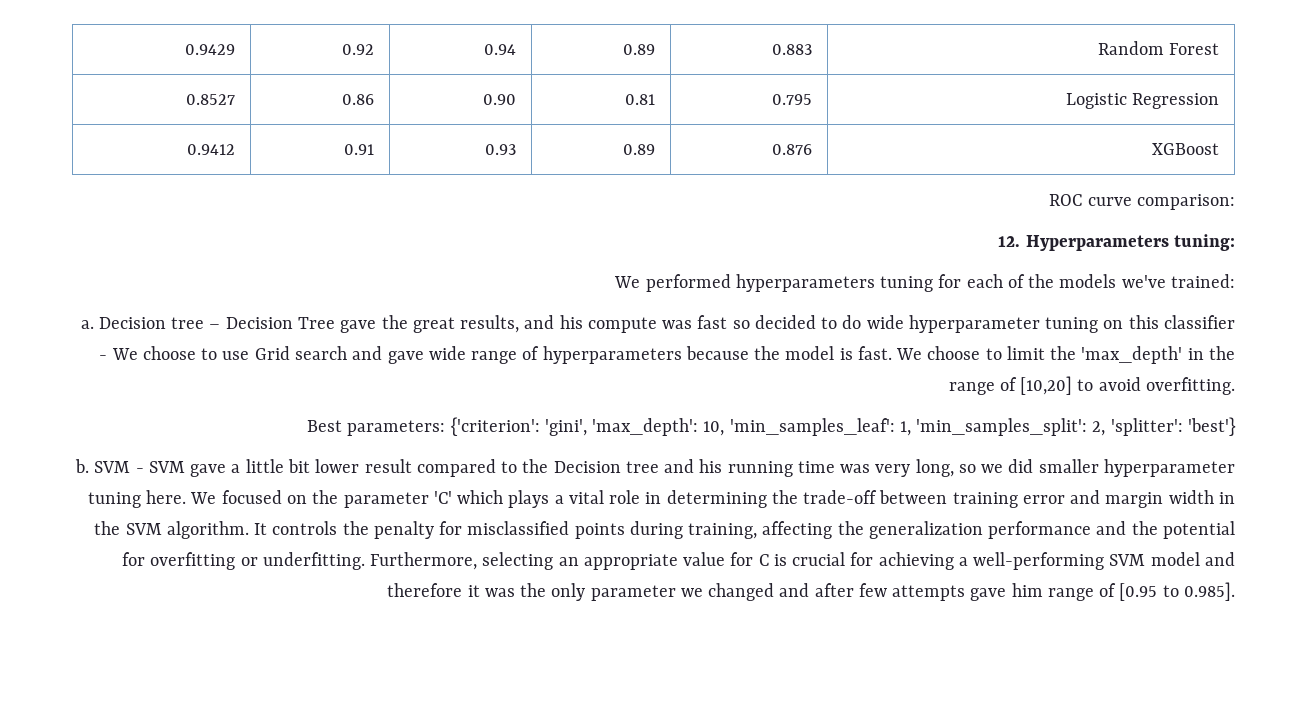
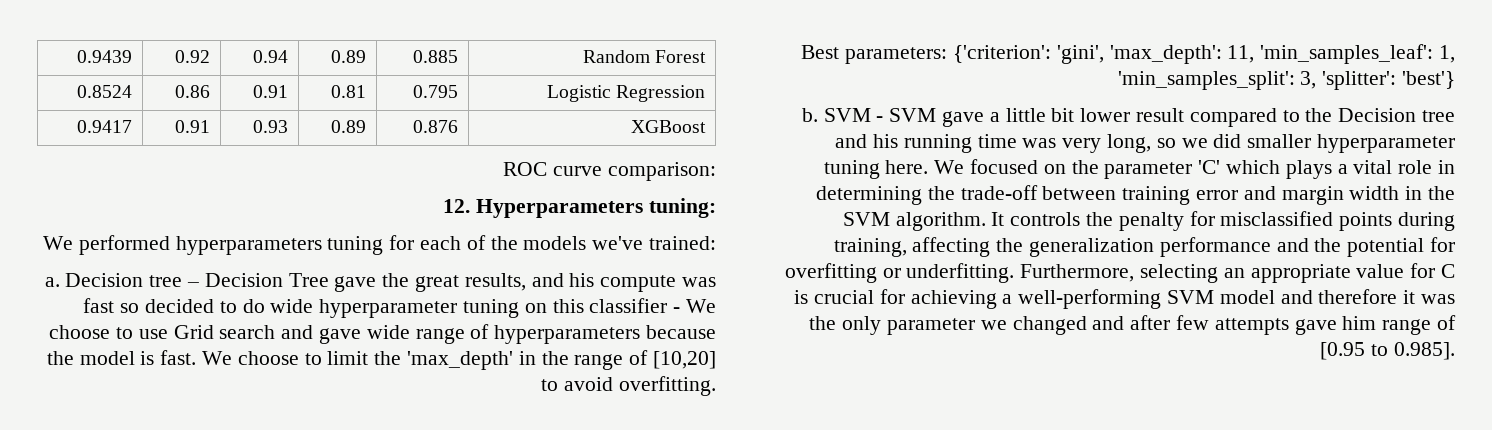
- 0.9429 | 0.92 | 0.94 | 0.89 | 0.883 | Random Forest
+ 0.9439 | 0.92 | 0.94 | 0.89 | 0.885 | Random Forest
- 0.8527 | 0.86 | 0.90 | 0.81 | 0.795 | Logistic Regression
+ 0.8524 | 0.86 | 0.91 | 0.81 | 0.795 | Logistic Regression
- 0.9412 | 0.91 | 0.93 | 0.89 | 0.876 | XGBoost
+ 0.9417 | 0.91 | 0.93 | 0.89 | 0.876 | XGBoost
- Best parameters: {'criterion': 'gini', 'max_depth': 10, 'min_samples_leaf': 1, 'min_samples_split': 2, 'splitter': 'best'}
+ Best parameters: {'criterion': 'gini', 'max_depth': 11, 'min_samples_leaf': 1, 'min_samples_split': 3, 'splitter': 'best'}

